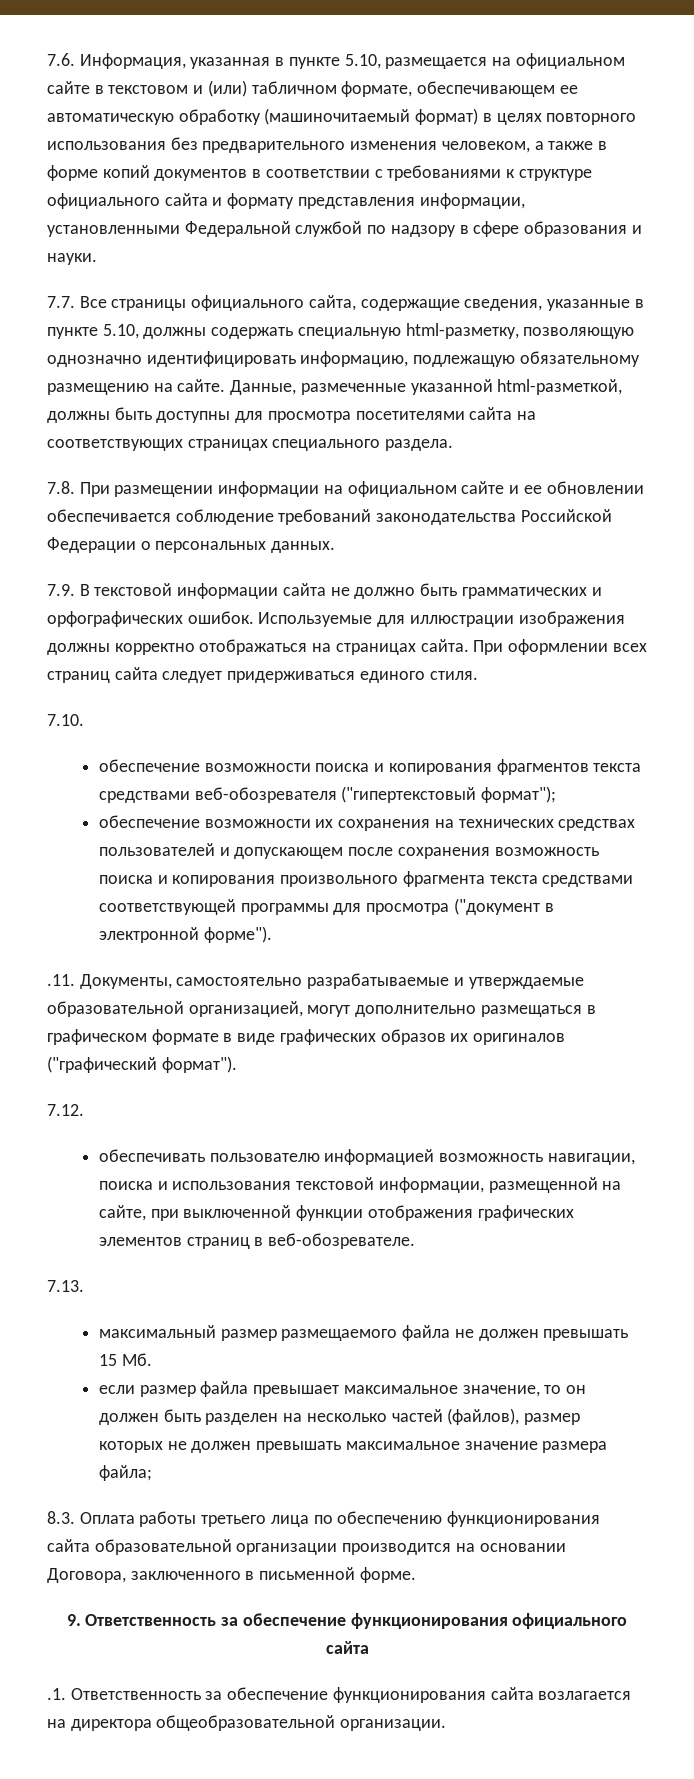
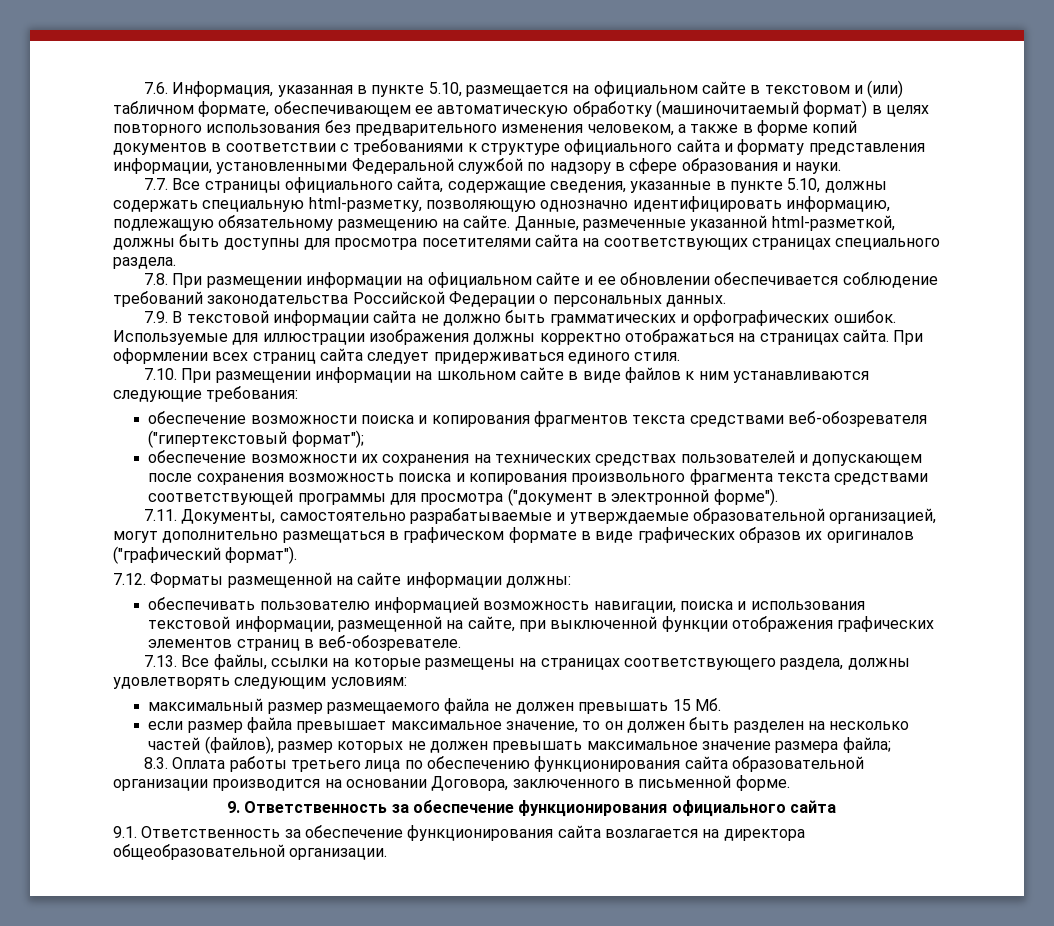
- 7.10.
+ 7.10. При размещении информации на школьном сайте в виде файлов к ним устанавливаются следующие требования:
- .11. Документы, самостоятельно разрабатываемые и утверждаемые образовательной организацией, могут дополнительно размещаться в графическом формате в виде графических образов их оригиналов ("графический формат").
+ 7.11. Документы, самостоятельно разрабатываемые и утверждаемые образовательной организацией, могут дополнительно размещаться в графическом формате в виде графических образов их оригиналов ("графический формат").
- 7.12.
+ 7.12. Форматы размещенной на сайте информации должны:
- 7.13.
+ 7.13. Все файлы, ссылки на которые размещены на страницах соответствующего раздела, должны удовлетворять следующим условиям:
- .1. Ответственность за обеспечение функционирования сайта возлагается на директора общеобразовательной организации.
+ 9.1. Ответственность за обеспечение функционирования сайта возлагается на директора общеобразовательной организации.

